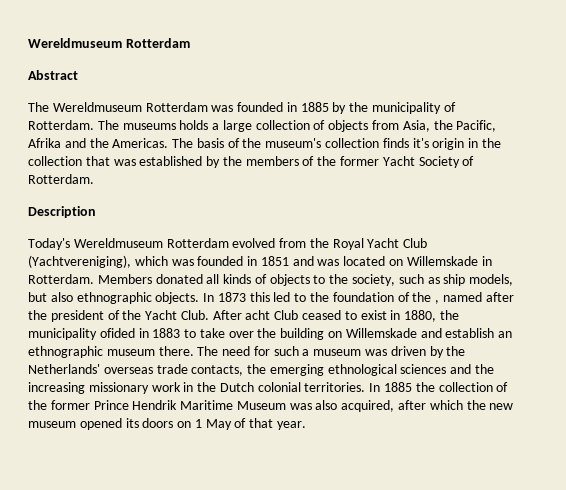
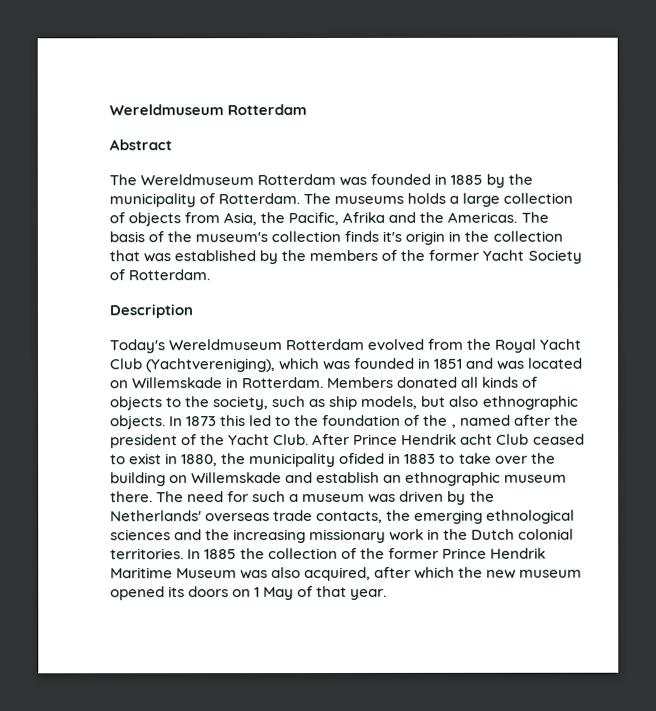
- After acht Club ceased to exist in 1880, the municipality ofided in 1883 to take over the building on Willemskade and establish an ethnographic museum there.
+ After Prince Hendrik acht Club ceased to exist in 1880, the municipality ofided in 1883 to take over the building on Willemskade and establish an ethnographic museum there.

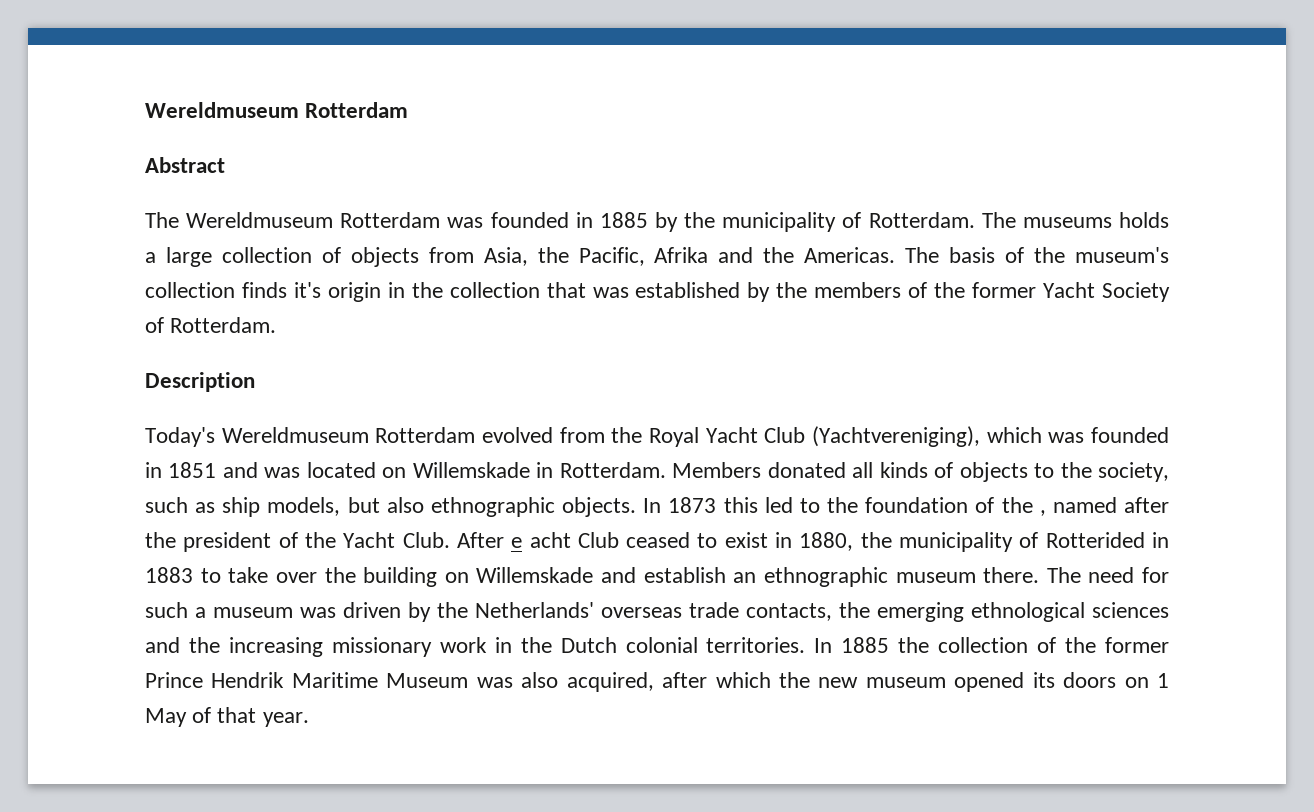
- After Prince Hendrik acht Club ceased to exist in 1880, the municipality ofided in 1883 to take over the building on Willemskade and establish an ethnographic museum there.
+ After e acht Club ceased to exist in 1880, the municipality of Rotterided in 1883 to take over the building on Willemskade and establish an ethnographic museum there.

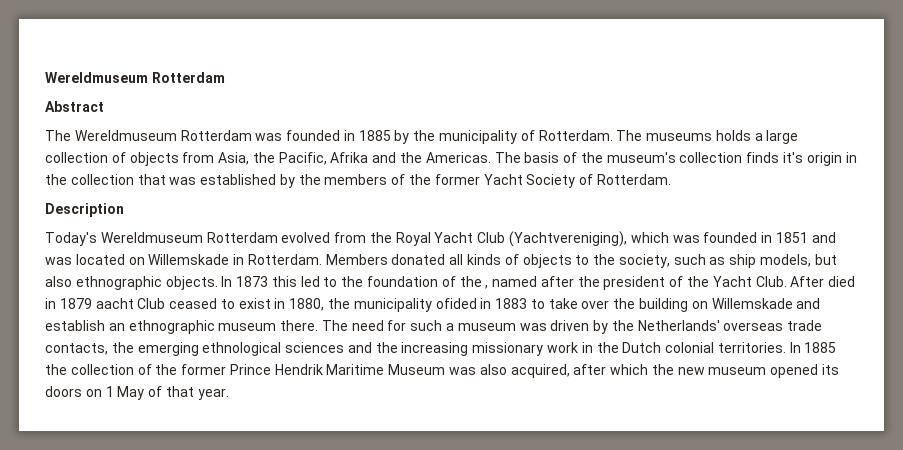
- After e acht Club ceased to exist in 1880, the municipality of Rotterided in 1883 to take over the building on Willemskade and establish an ethnographic museum there.
+ After died in 1879 aacht Club ceased to exist in 1880, the municipality ofided in 1883 to take over the building on Willemskade and establish an ethnographic museum there.

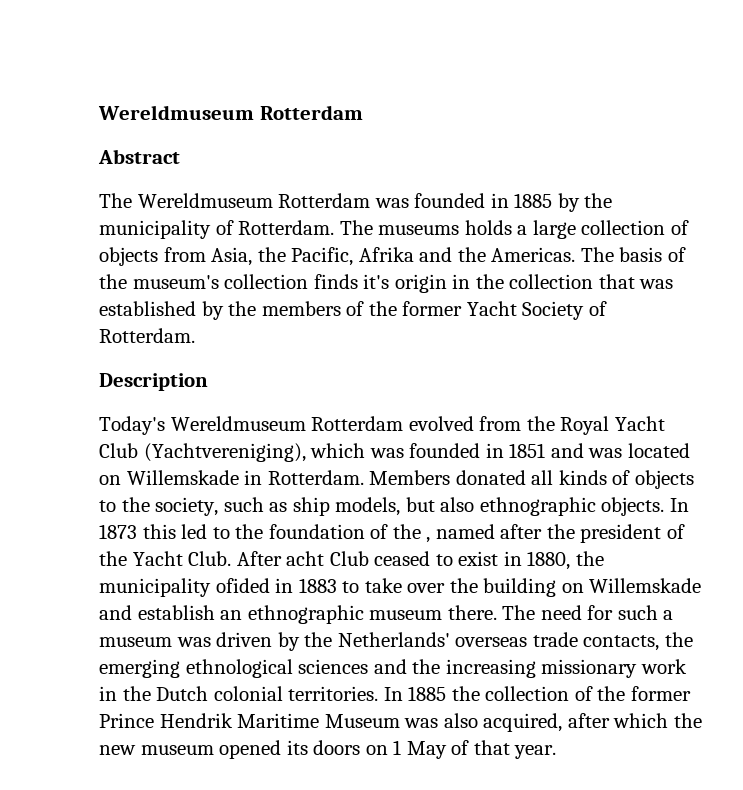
- After died in 1879 aacht Club ceased to exist in 1880, the municipality ofided in 1883 to take over the building on Willemskade and establish an ethnographic museum there.
+ After acht Club ceased to exist in 1880, the municipality ofided in 1883 to take over the building on Willemskade and establish an ethnographic museum there.

